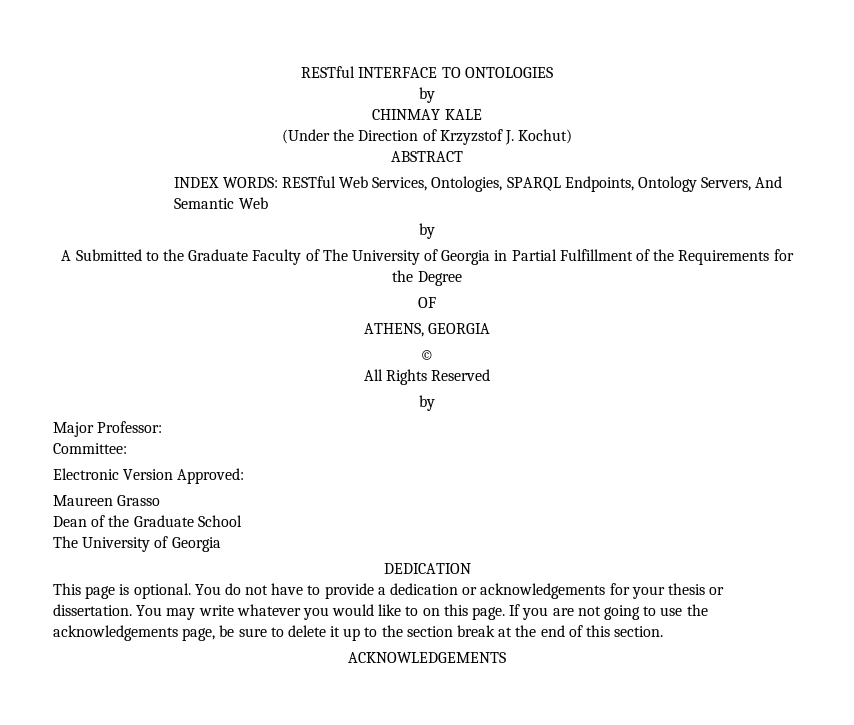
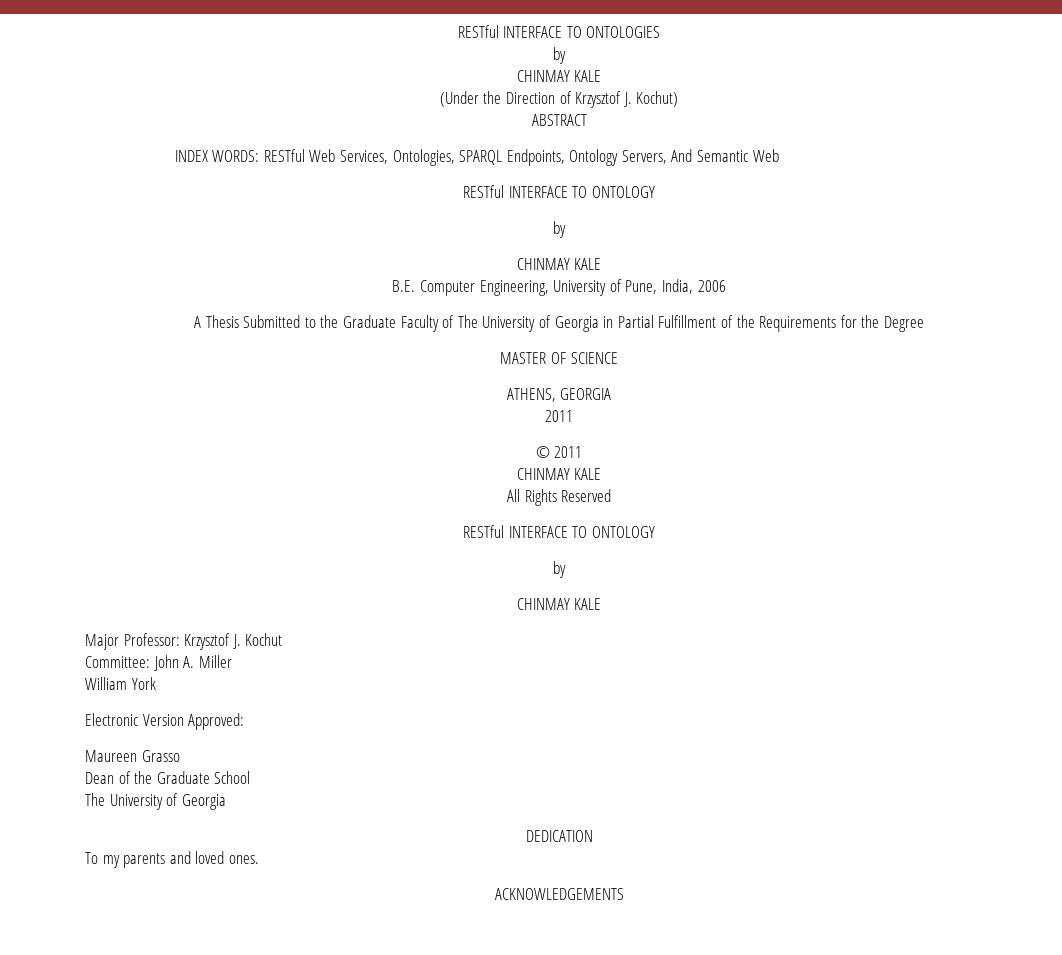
- (Under the Direction of Krzyzstof J. Kochut)
+ (Under the Direction of Krzysztof J. Kochut)
  INDEX WORDS: RESTful Web Services, Ontologies, SPARQL Endpoints, Ontology Servers, And Semantic Web
+ RESTful INTERFACE TO ONTOLOGY
  by
+ CHINMAY KALE
+ B.E. Computer Engineering, University of Pune, India, 2006
- A Submitted to the Graduate Faculty of The University of Georgia in Partial Fulfillment of the Requirements for the Degree
+ A Thesis Submitted to the Graduate Faculty of The University of Georgia in Partial Fulfillment of the Requirements for the Degree
- OF
+ MASTER OF SCIENCE
  ATHENS, GEORGIA
+ 2011
- ©
+ © 2011
+ CHINMAY KALE
  All Rights Reserved
+ RESTful INTERFACE TO ONTOLOGY
  by
+ CHINMAY KALE
- Major Professor:
- Committee:
+ Major Professor: Krzysztof J. Kochut
+ Committee: John A. Miller
+ William York
- This page is optional. You do not have to provide a dedication or acknowledgements for your thesis or dissertation. You may write whatever you would like to on this page. If you are not going to use the acknowledgements page, be sure to delete it up to the section break at the end of this section.
+ To my parents and loved ones.

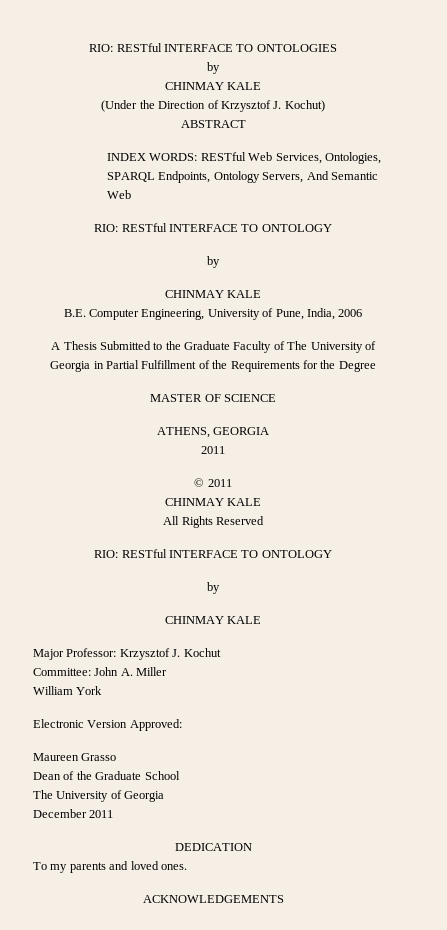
- RESTful INTERFACE TO ONTOLOGIES
+ RIO: RESTful INTERFACE TO ONTOLOGIES
  INDEX WORDS: RESTful Web Services, Ontologies, SPARQL Endpoints, Ontology Servers, And Semantic Web
- RESTful INTERFACE TO ONTOLOGY
+ RIO: RESTful INTERFACE TO ONTOLOGY
  All Rights Reserved
- RESTful INTERFACE TO ONTOLOGY
+ RIO: RESTful INTERFACE TO ONTOLOGY
+ December 2011

